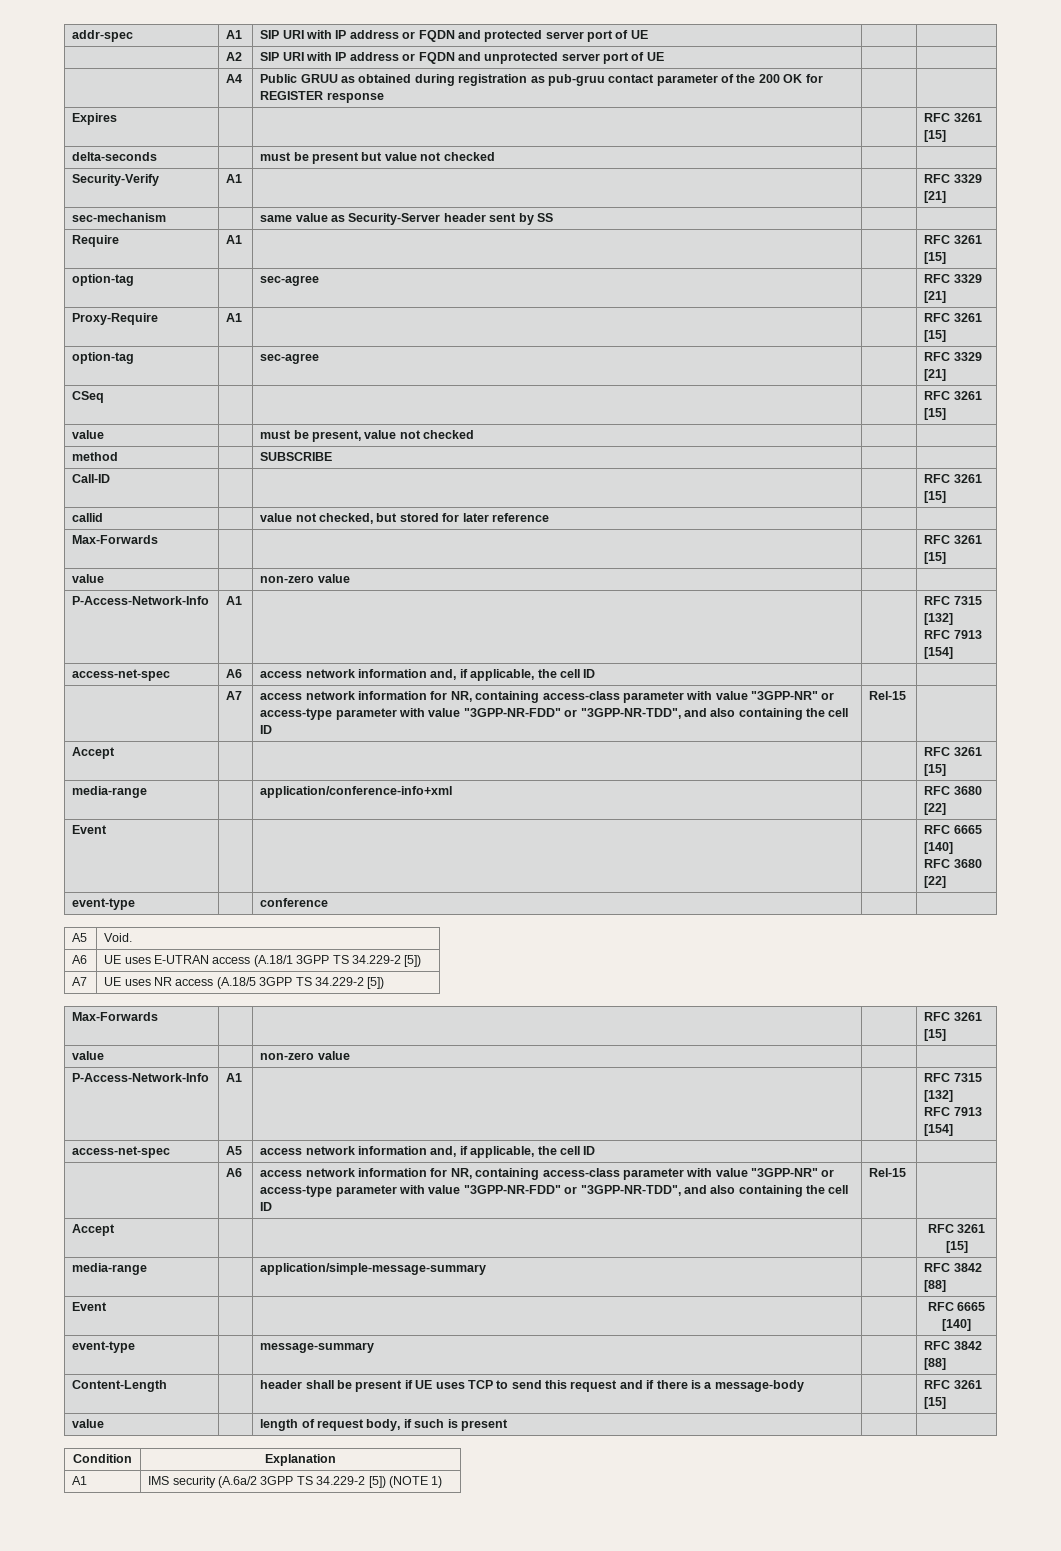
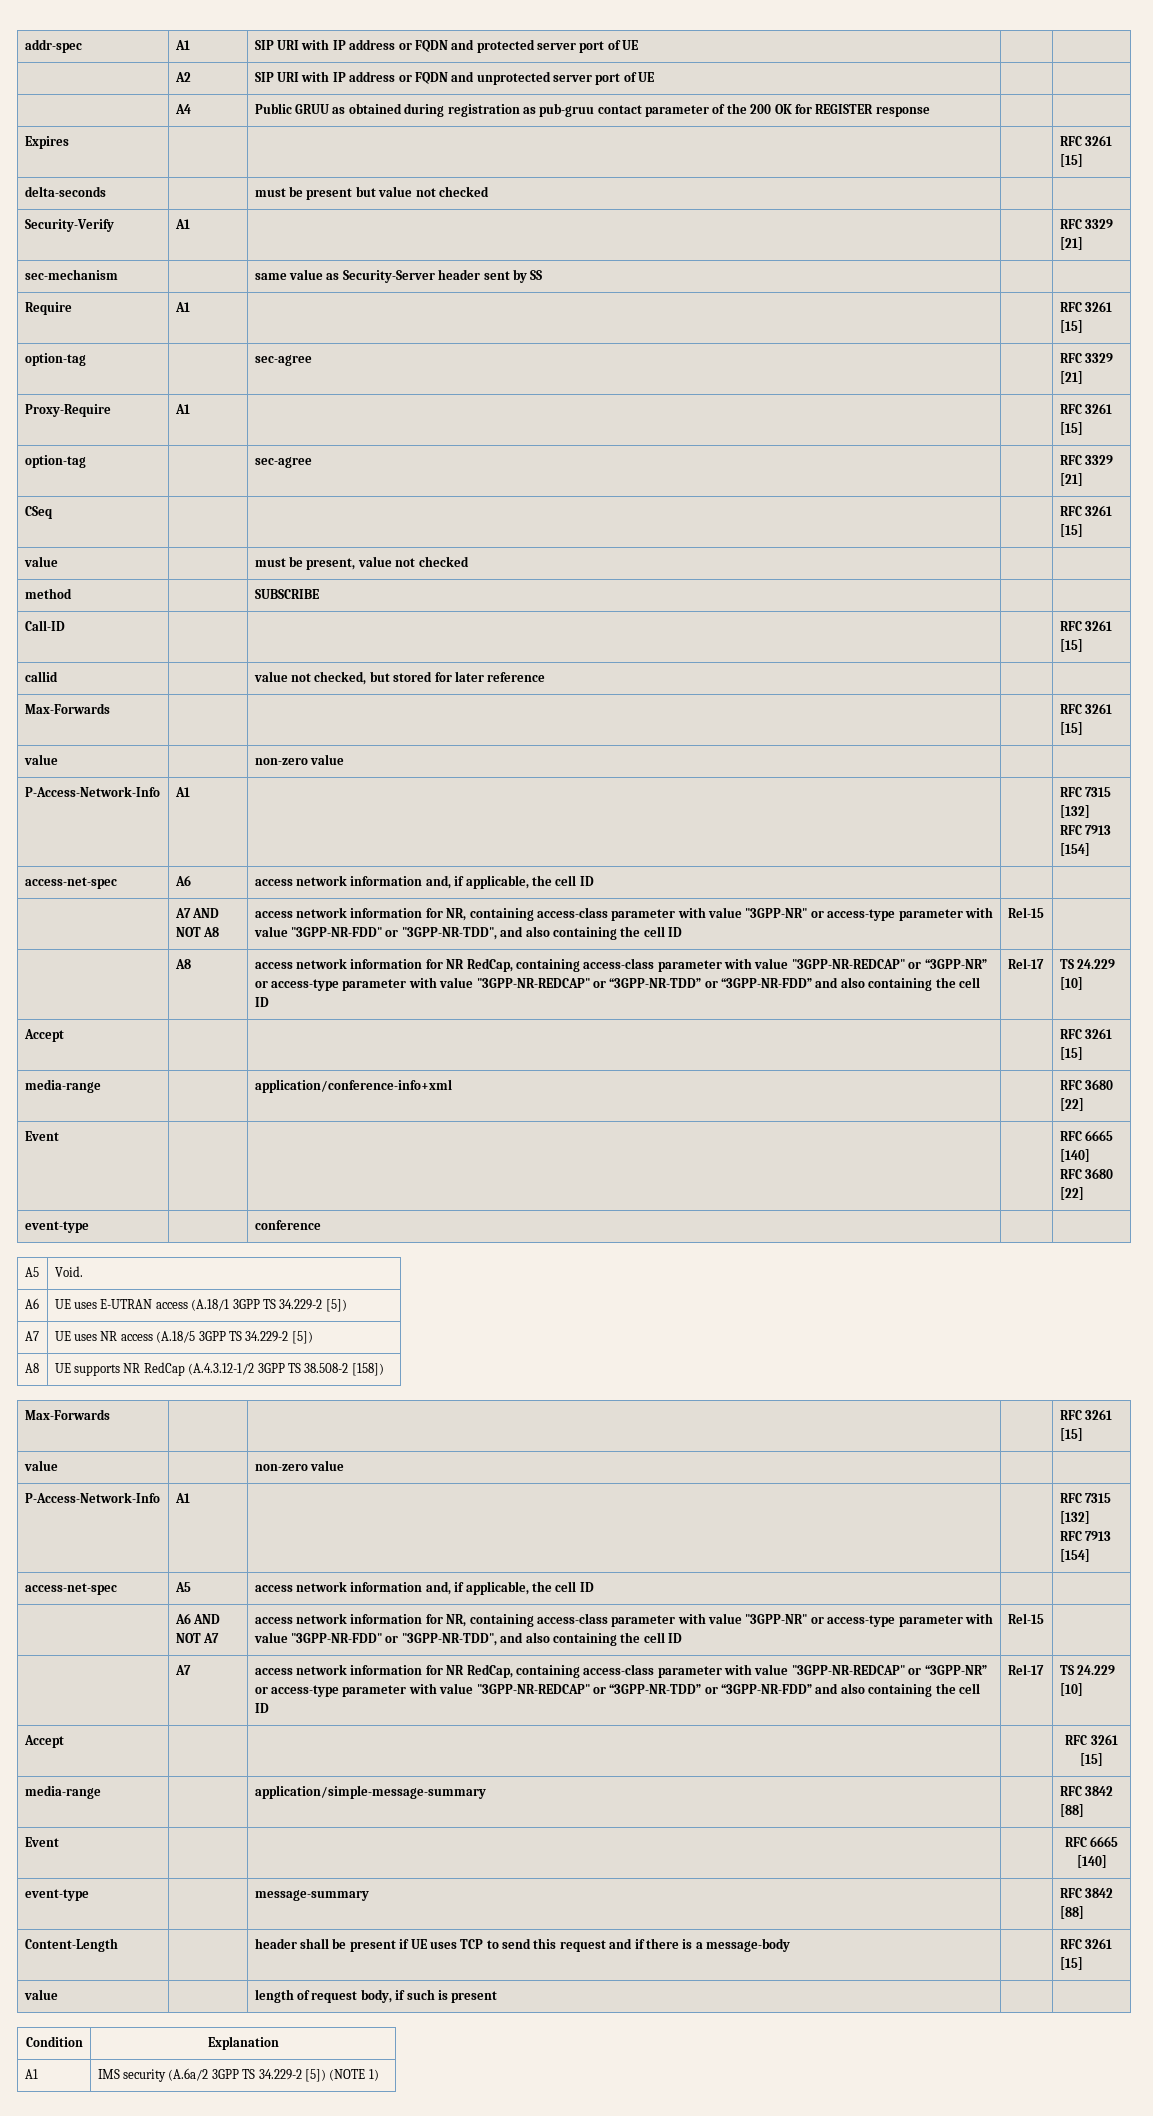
- | A7 | access network information for NR, containing access-class parameter with value "3GPP-NR" or access-type parameter with value "3GPP-NR-FDD" or "3GPP-NR-TDD", and also containing the cell ID | Rel-15 |
+ | A7 AND NOT A8 | access network information for NR, containing access-class parameter with value "3GPP-NR" or access-type parameter with value "3GPP-NR-FDD" or "3GPP-NR-TDD", and also containing the cell ID | Rel-15 |
+ | A8 | access network information for NR RedCap, containing access-class parameter with value "3GPP-NR-REDCAP" or “3GPP-NR” or access-type parameter with value "3GPP-NR-REDCAP" or “3GPP-NR-TDD” or “3GPP-NR-FDD” and also containing the cell ID | Rel-17 | TS 24.229 [10]
+ A8 | UE supports NR RedCap (A.4.3.12-1/2 3GPP TS 38.508-2 [158])
- | A6 | access network information for NR, containing access-class parameter with value "3GPP-NR" or access-type parameter with value "3GPP-NR-FDD" or "3GPP-NR-TDD", and also containing the cell ID | Rel-15 |
+ | A6 AND NOT A7 | access network information for NR, containing access-class parameter with value "3GPP-NR" or access-type parameter with value "3GPP-NR-FDD" or "3GPP-NR-TDD", and also containing the cell ID | Rel-15 |
+ | A7 | access network information for NR RedCap, containing access-class parameter with value "3GPP-NR-REDCAP" or “3GPP-NR” or access-type parameter with value "3GPP-NR-REDCAP" or “3GPP-NR-TDD” or “3GPP-NR-FDD” and also containing the cell ID | Rel-17 | TS 24.229 [10]

